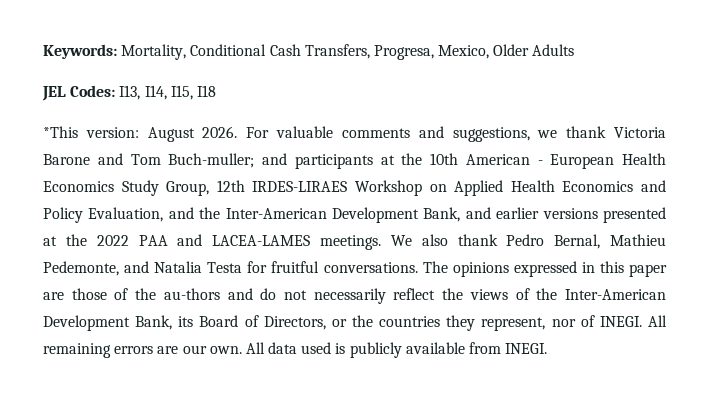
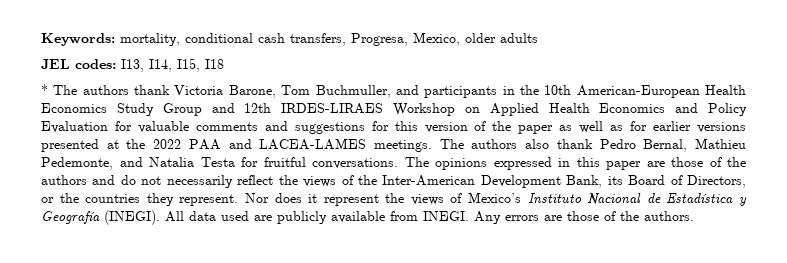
- Keywords: Mortality, Conditional Cash Transfers, Progresa, Mexico, Older Adults
+ Keywords: mortality, conditional cash transfers, Progresa, Mexico, older adults
- JEL Codes: I13, I14, I15, I18
+ JEL codes: I13, I14, I15, I18
- *This version: August 2026. For valuable comments and suggestions, we thank Victoria Barone and Tom Buch-muller; and participants at the 10th American - European Health Economics Study Group, 12th IRDES-LIRAES Workshop on Applied Health Economics and Policy Evaluation, and the Inter-American Development Bank, and earlier versions presented at the 2022 PAA and LACEA-LAMES meetings.
+ * The authors thank Victoria Barone, Tom Buchmuller, and participants in the 10th American-European Health Economics Study Group and 12th IRDES-LIRAES Workshop on Applied Health Economics and Policy Evaluation for valuable comments and suggestions for this version of the paper as well as for earlier versions presented at the 2022 PAA and LACEA-LAMES meetings.
- We also thank Pedro Bernal, Mathieu Pedemonte, and Natalia Testa for fruitful conversations.
+ The authors also thank Pedro Bernal, Mathieu Pedemonte, and Natalia Testa for fruitful conversations.
- The opinions expressed in this paper are those of the au-thors and do not necessarily reflect the views of the Inter-American Development Bank, its Board of Directors, or the countries they represent, nor of INEGI. All remaining errors are our own.
+ The opinions expressed in this paper are those of the authors and do not necessarily reflect the views of the Inter-American Development Bank, its Board of Directors, or the countries they represent. Nor does it represent the views of Mexico’s Instituto Nacional de Estadística y Geografía (INEGI).
- All data used is publicly available from INEGI.
+ All data used are publicly available from INEGI.
+ Any errors are those of the authors.

